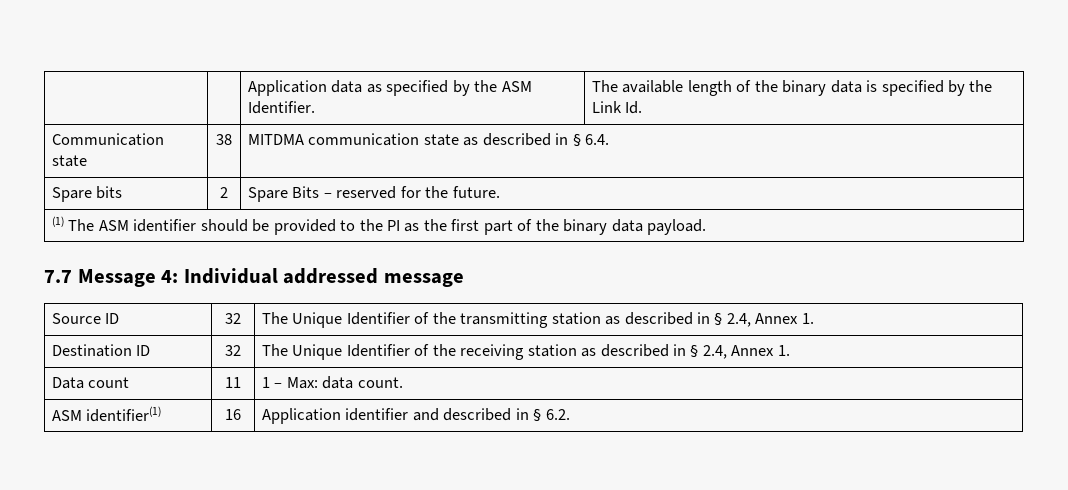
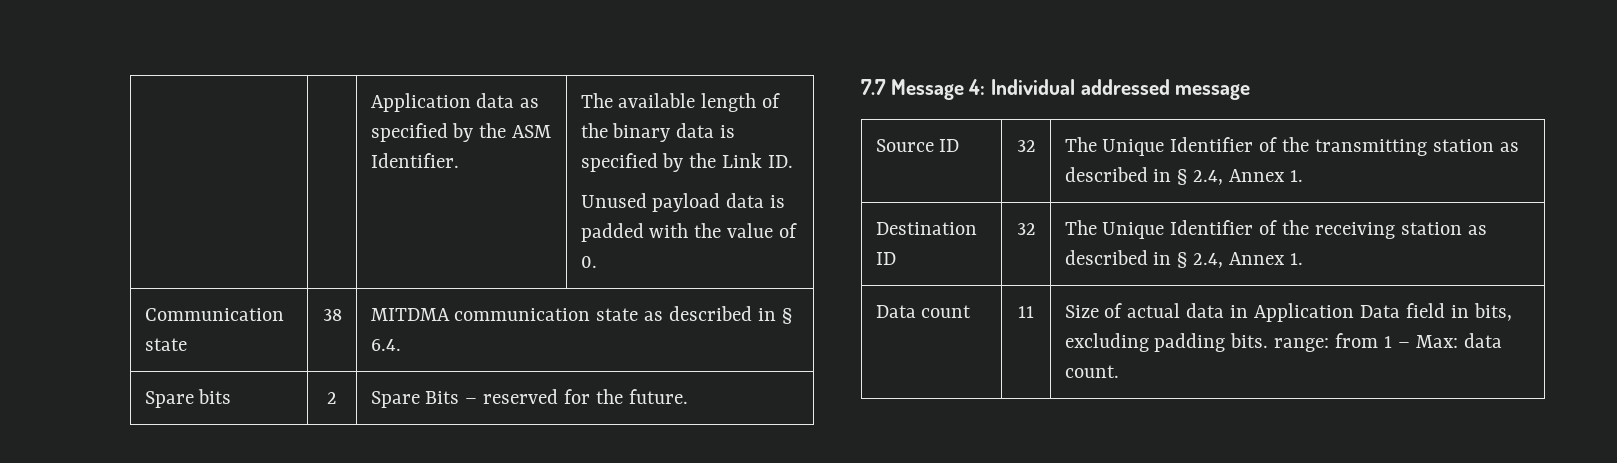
- | | Application data as specified by the ASM Identifier. | The available length of the binary data is specified by the Link Id.
+ | | Application data as specified by the ASM Identifier. | The available length of the binary data is specified by the Link ID.
+ Unused payload data is padded with the value of 0.
- (1) The ASM identifier should be provided to the PI as the first part of the binary data payload.
- Data count | 11 | 1 – Max: data count.
+ Data count | 11 | Size of actual data in Application Data field in bits, excluding padding bits. range: from 1 – Max: data count.
- ASM identifier(1) | 16 | Application identifier and described in § 6.2.

